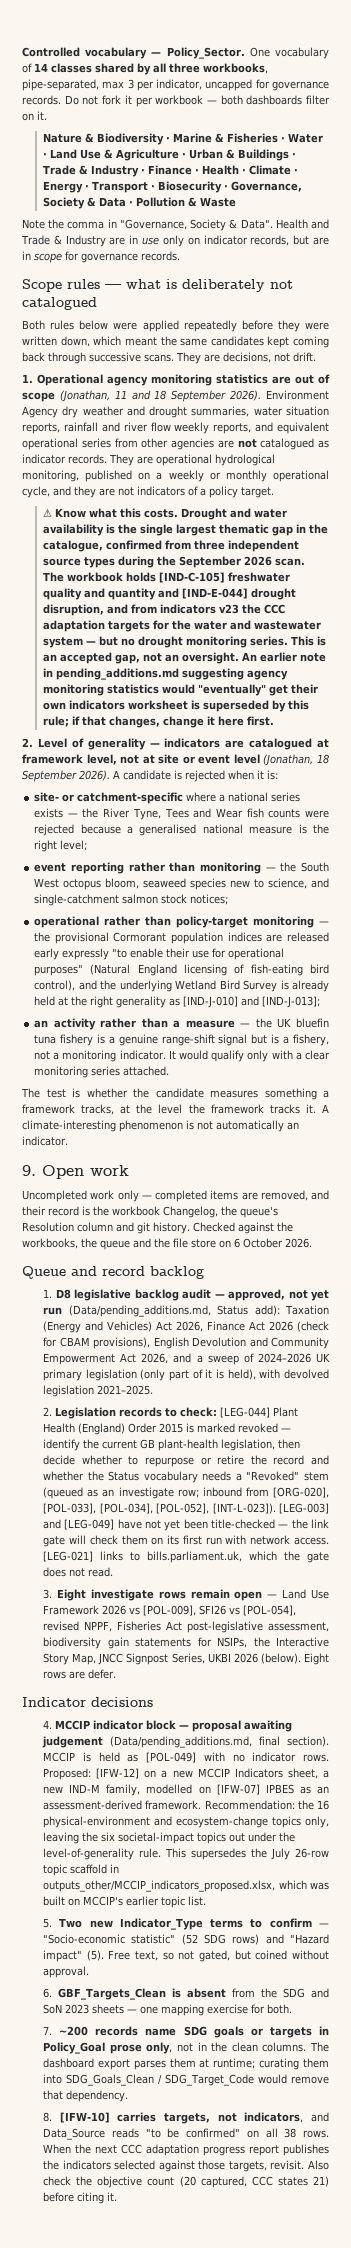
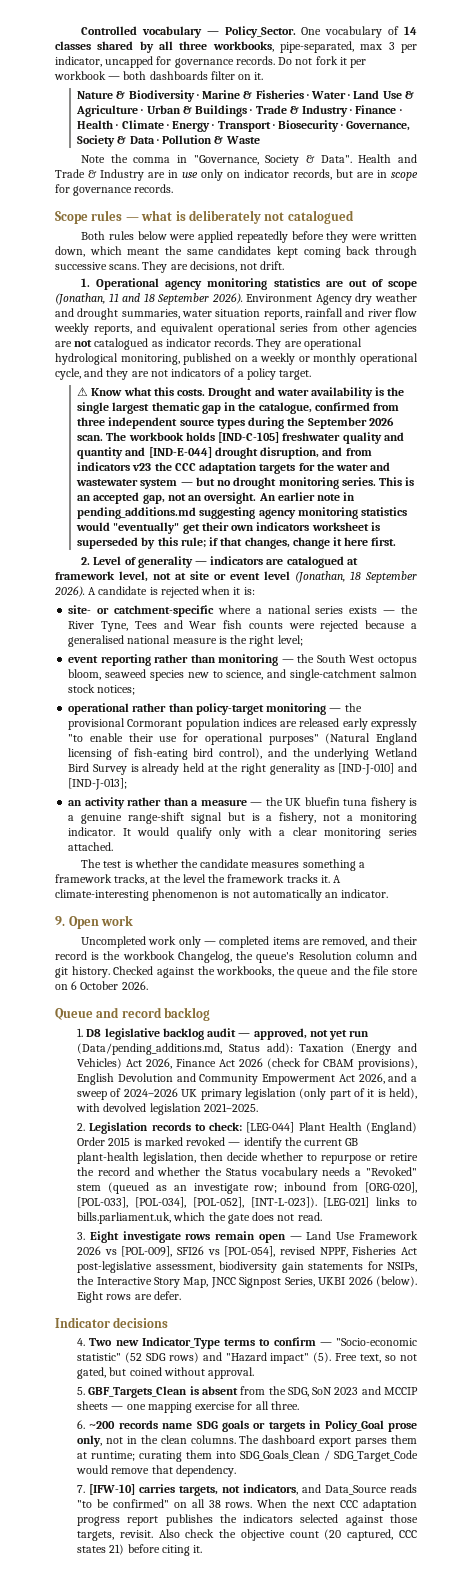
- [LEG-003] and [LEG-049] have not yet been title-checked — the link gate will check them on its first run with network access.
- 4. MCCIP indicator block — proposal awaiting judgement (Data/pending_additions.md, final section). MCCIP is held as [POL-049] with no indicator rows. Proposed: [IFW-12] on a new MCCIP Indicators sheet, a new IND-M family, modelled on [IFW-07] IPBES as an assessment-derived framework. Recommendation: the 16 physical-environment and ecosystem-change topics only, leaving the six societal-impact topics out under the level-of-generality rule. This supersedes the July 26-row topic scaffold in outputs_other/MCCIP_indicators_proposed.xlsx, which was built on MCCIP's earlier topic list.
- 5. Two new Indicator_Type terms to confirm — "Socio-economic statistic" (52 SDG rows) and "Hazard impact" (5).
+ 4. Two new Indicator_Type terms to confirm — "Socio-economic statistic" (52 SDG rows) and "Hazard impact" (5).
- 6. GBF_Targets_Clean is absent from the SDG and SoN 2023 sheets — one mapping exercise for both.
- 7. ~200 records name SDG goals or targets in Policy_Goal prose only, not in the clean columns.
+ 5. GBF_Targets_Clean is absent from the SDG, SoN 2023 and MCCIP sheets — one mapping exercise for all three.
+ 6. ~200 records name SDG goals or targets in Policy_Goal prose only, not in the clean columns.
- 8. [IFW-10] carries targets, not indicators, and Data_Source reads "to be confirmed" on all 38 rows.
+ 7. [IFW-10] carries targets, not indicators, and Data_Source reads "to be confirmed" on all 38 rows.

